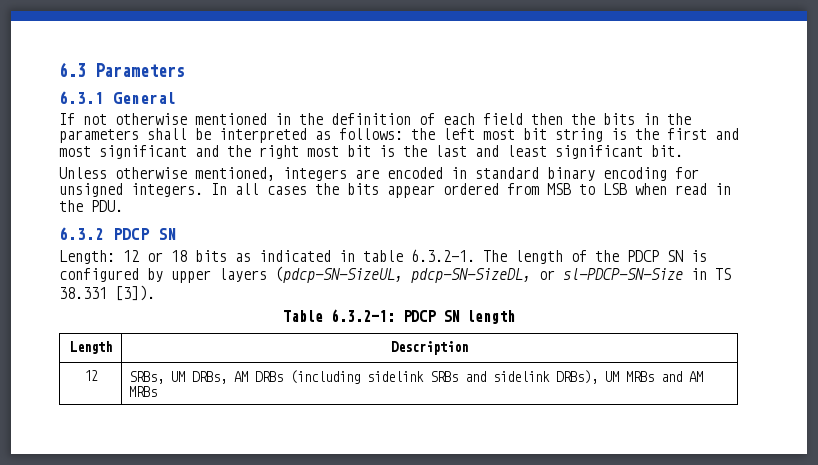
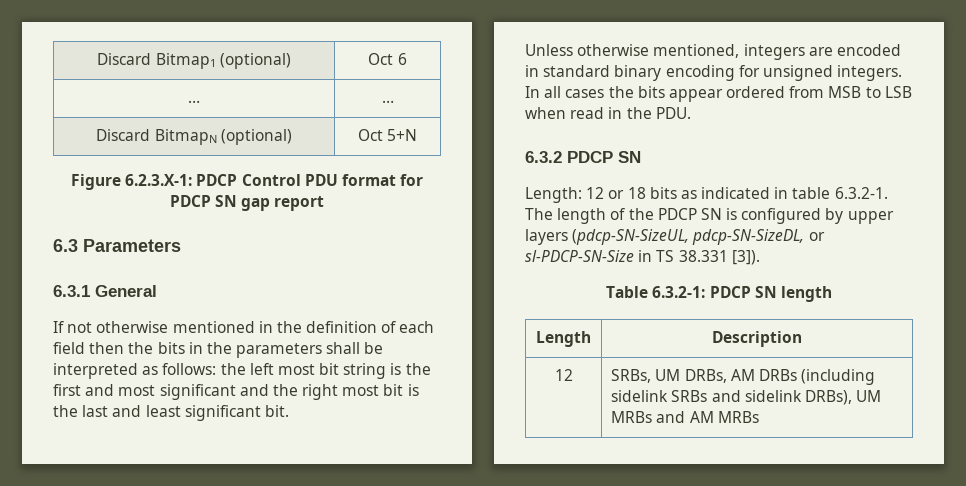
+ Discard Bitmap1 (optional) | Oct 6
+ … | …
+ Discard BitmapN (optional) | Oct 5+N
+ Figure 6.2.3.X-1: PDCP Control PDU format for PDCP SN gap report

